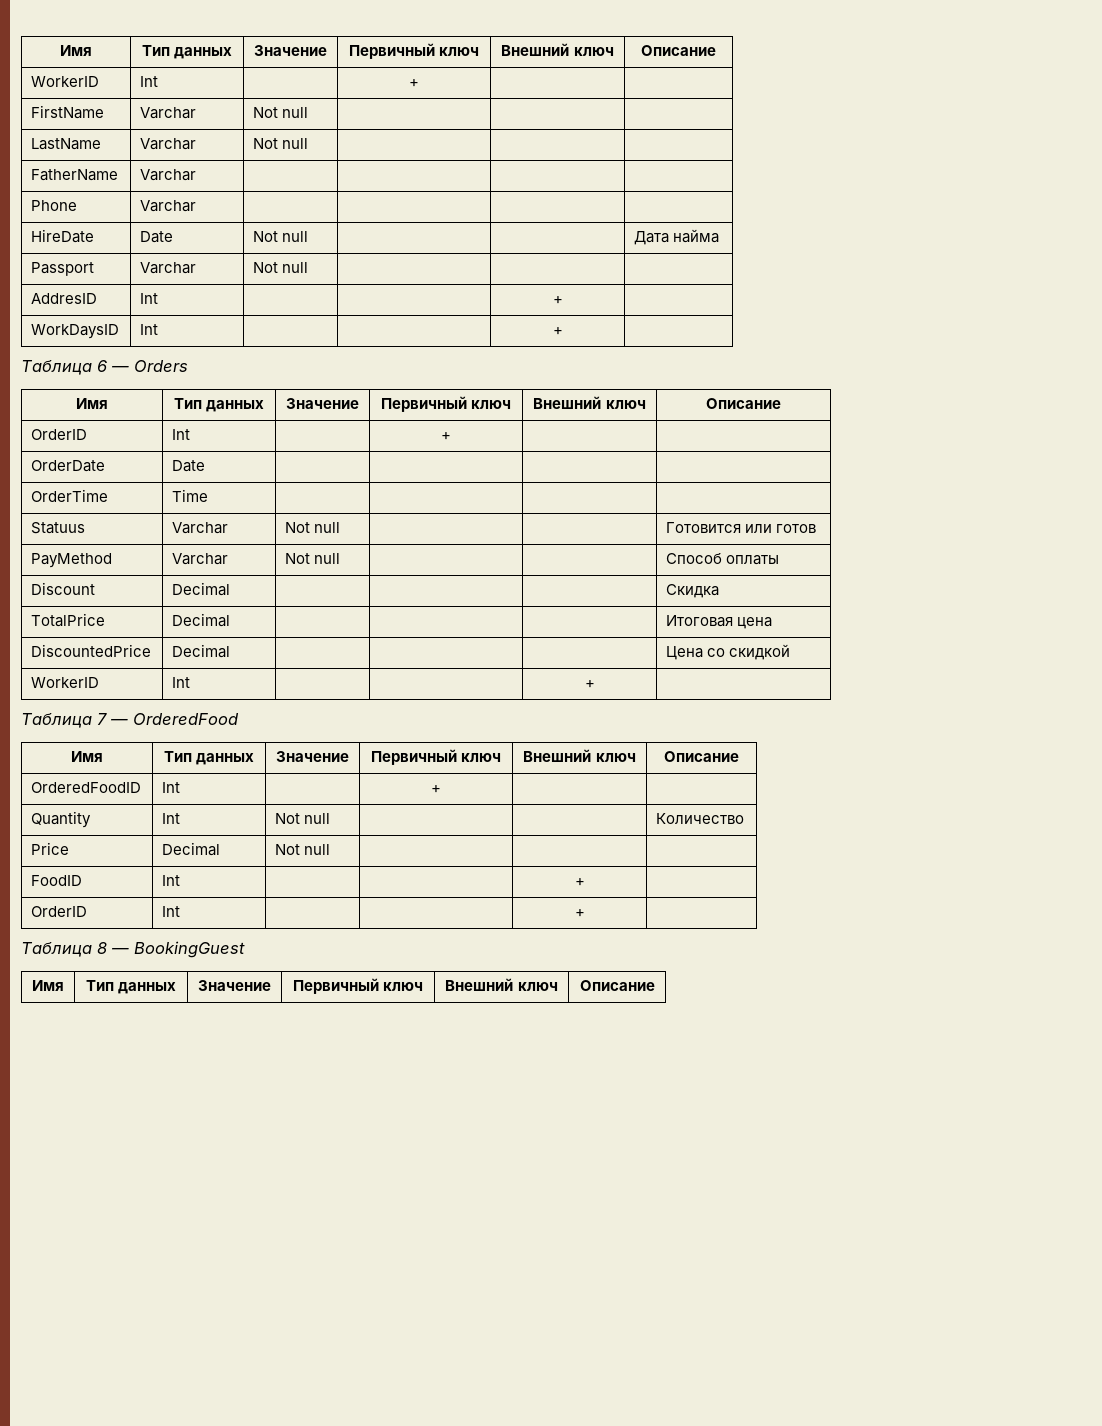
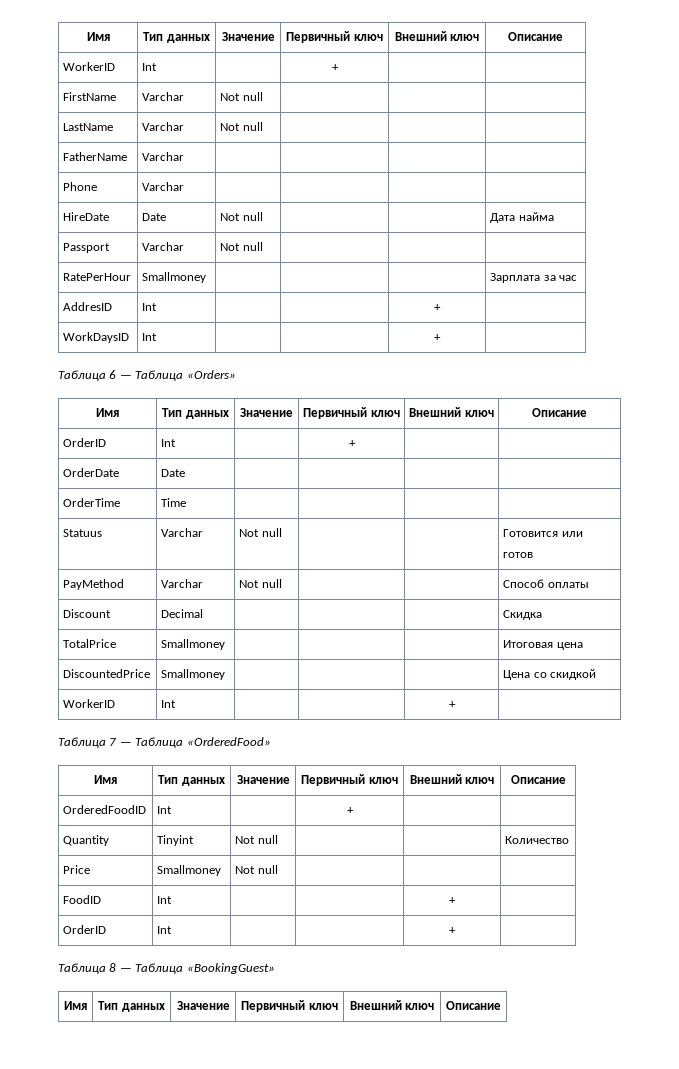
+ RatePerHour | Smallmoney | | | | Зарплата за час
- Таблица 6 — Orders
+ Таблица 6 — Таблица «Orders»
- TotalPrice | Decimal | | | | Итоговая цена
+ TotalPrice | Smallmoney | | | | Итоговая цена
- DiscountedPrice | Decimal | | | | Цена со скидкой
+ DiscountedPrice | Smallmoney | | | | Цена со скидкой
- Таблица 7 — OrderedFood
+ Таблица 7 — Таблица «OrderedFood»
- Quantity | Int | Not null | | | Количество
+ Quantity | Tinyint | Not null | | | Количество
- Price | Decimal | Not null | | |
+ Price | Smallmoney | Not null | | |
- Таблица 8 — BookingGuest
+ Таблица 8 — Таблица «BookingGuest»

